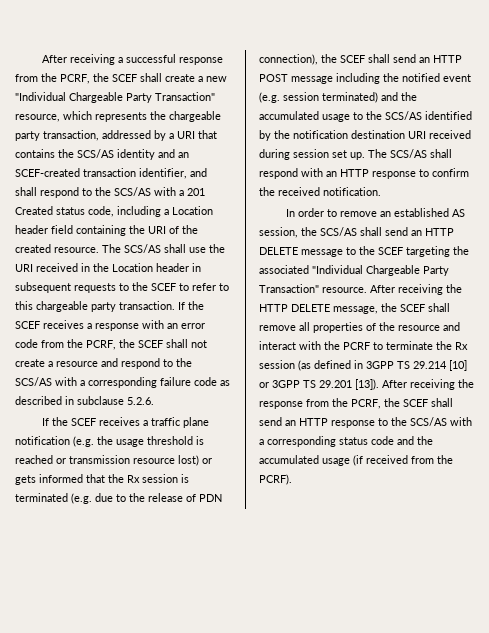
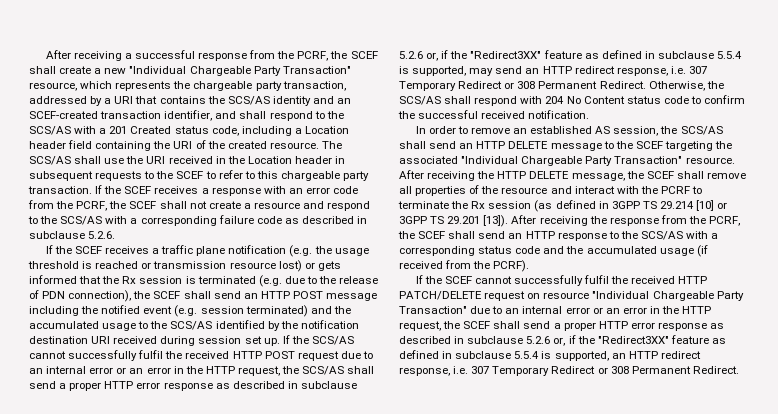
- The SCS/AS shall respond with an HTTP response to confirm the received notification.
+ If the SCS/AS cannot successfully fulfil the received HTTP POST request due to an internal error or an error in the HTTP request, the SCS/AS shall send a proper HTTP error response as described in subclause 5.2.6 or, if the "Redirect3XX" feature as defined in subclause 5.5.4 is supported, may send an HTTP redirect response, i.e. 307 Temporary Redirect or 308 Permanent Redirect. Otherwise, the SCS/AS shall respond with 204 No Content status code to confirm the successful received notification.
+ If the SCEF cannot successfully fulfil the received HTTP PATCH/DELETE request on resource "Individual Chargeable Party Transaction" due to an internal error or an error in the HTTP request, the SCEF shall send a proper HTTP error response as described in subclause 5.2.6 or, if the "Redirect3XX" feature as defined in subclause 5.5.4 is supported, an HTTP redirect response, i.e. 307 Temporary Redirect or 308 Permanent Redirect.

